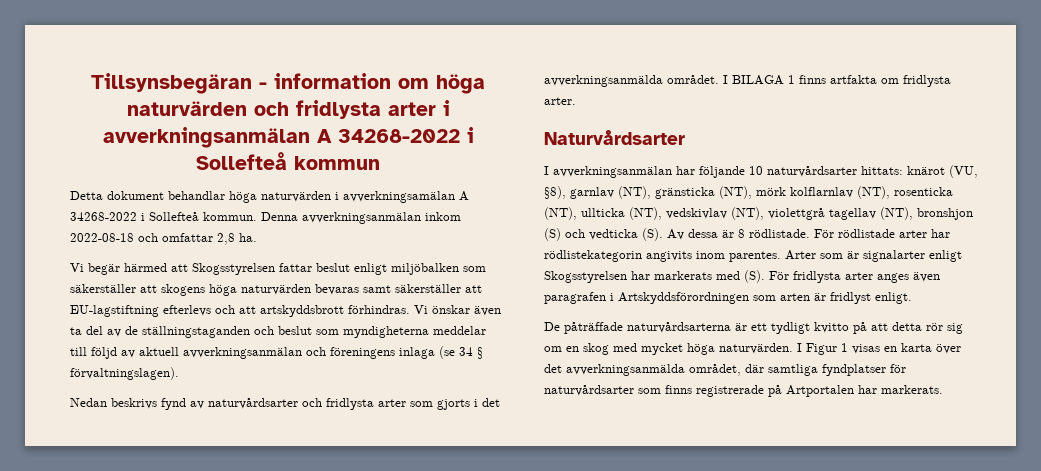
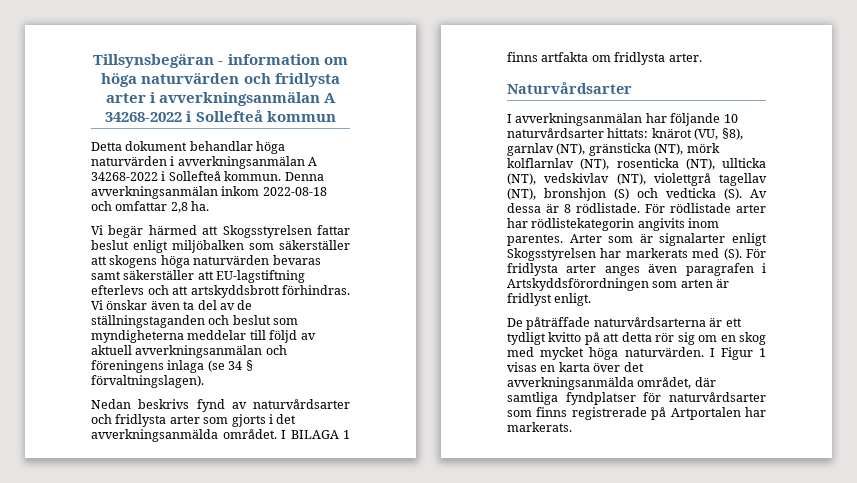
- Detta dokument behandlar höga naturvärden i avverkningsamälan A 34268-2022 i Sollefteå kommun.
+ Detta dokument behandlar höga naturvärden i avverkningsanmälan A 34268-2022 i Sollefteå kommun.

